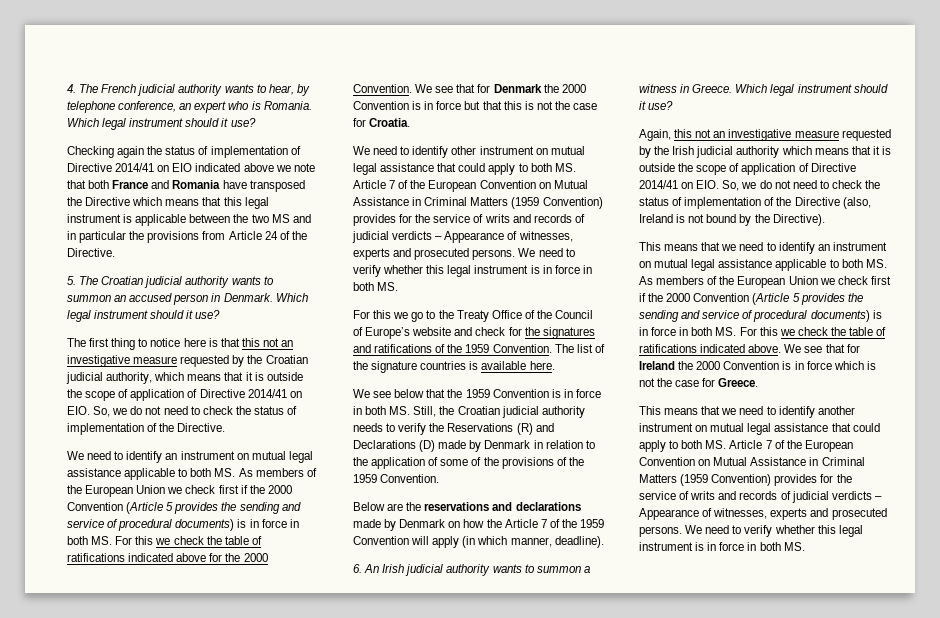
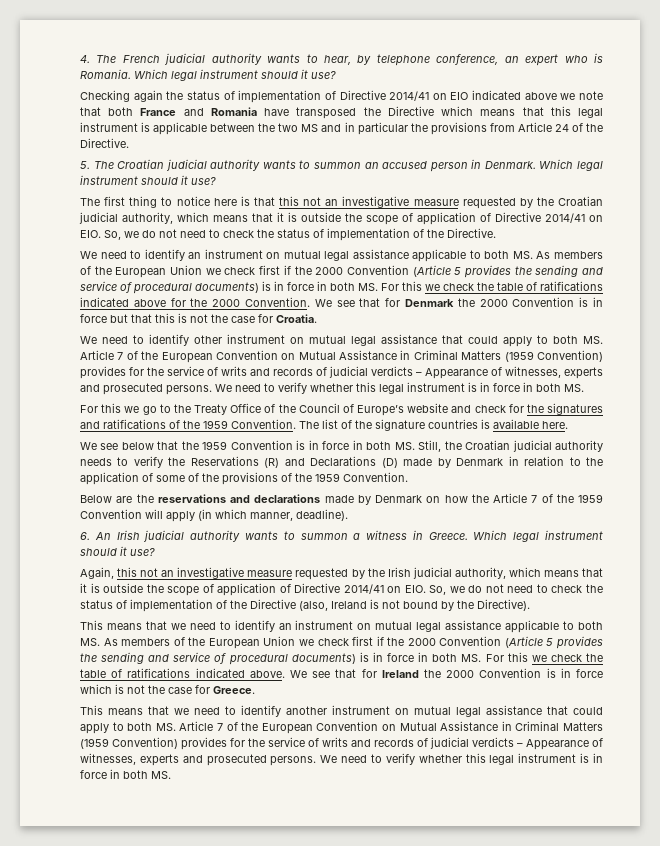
- Again, this not an investigative measure requested by the Irish judicial authority which means that it is outside the scope of application of Directive 2014/41 on EIO. So, we do not need to check the status of implementation of the Directive (also, Ireland is not bound by the Directive).
+ Again, this not an investigative measure requested by the Irish judicial authority, which means that it is outside the scope of application of Directive 2014/41 on EIO. So, we do not need to check the status of implementation of the Directive (also, Ireland is not bound by the Directive).

